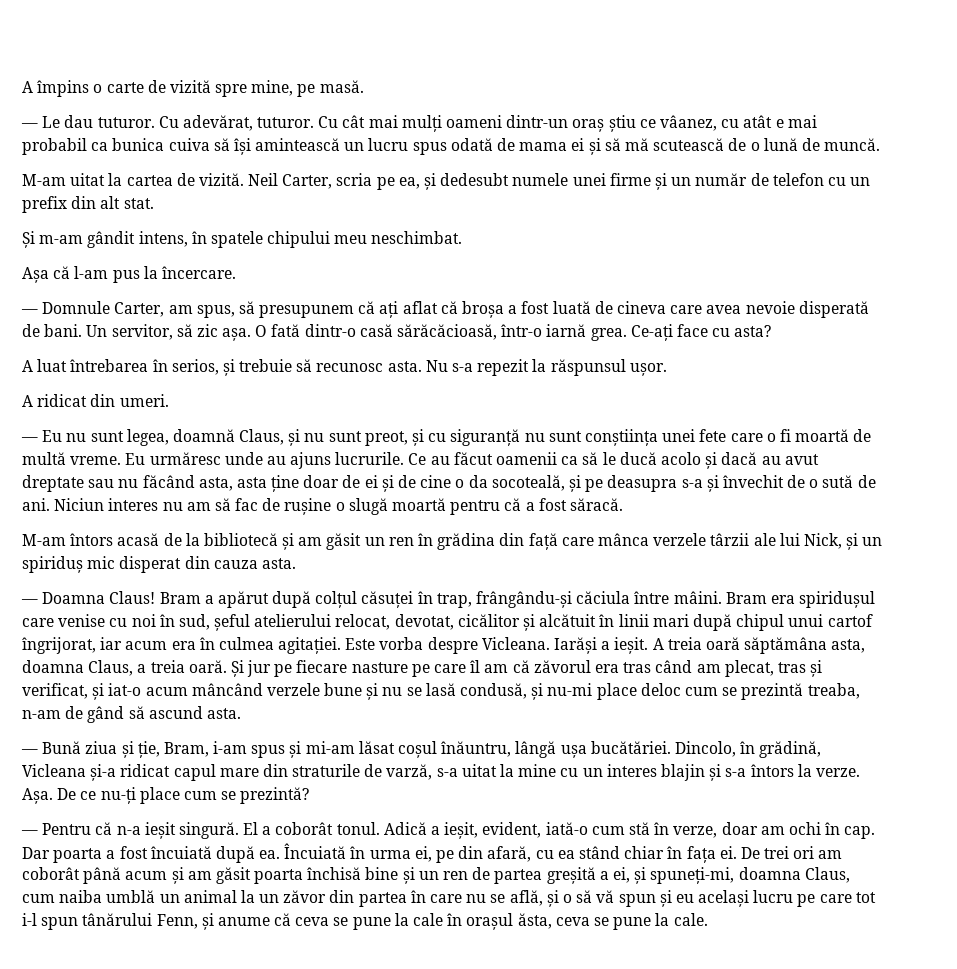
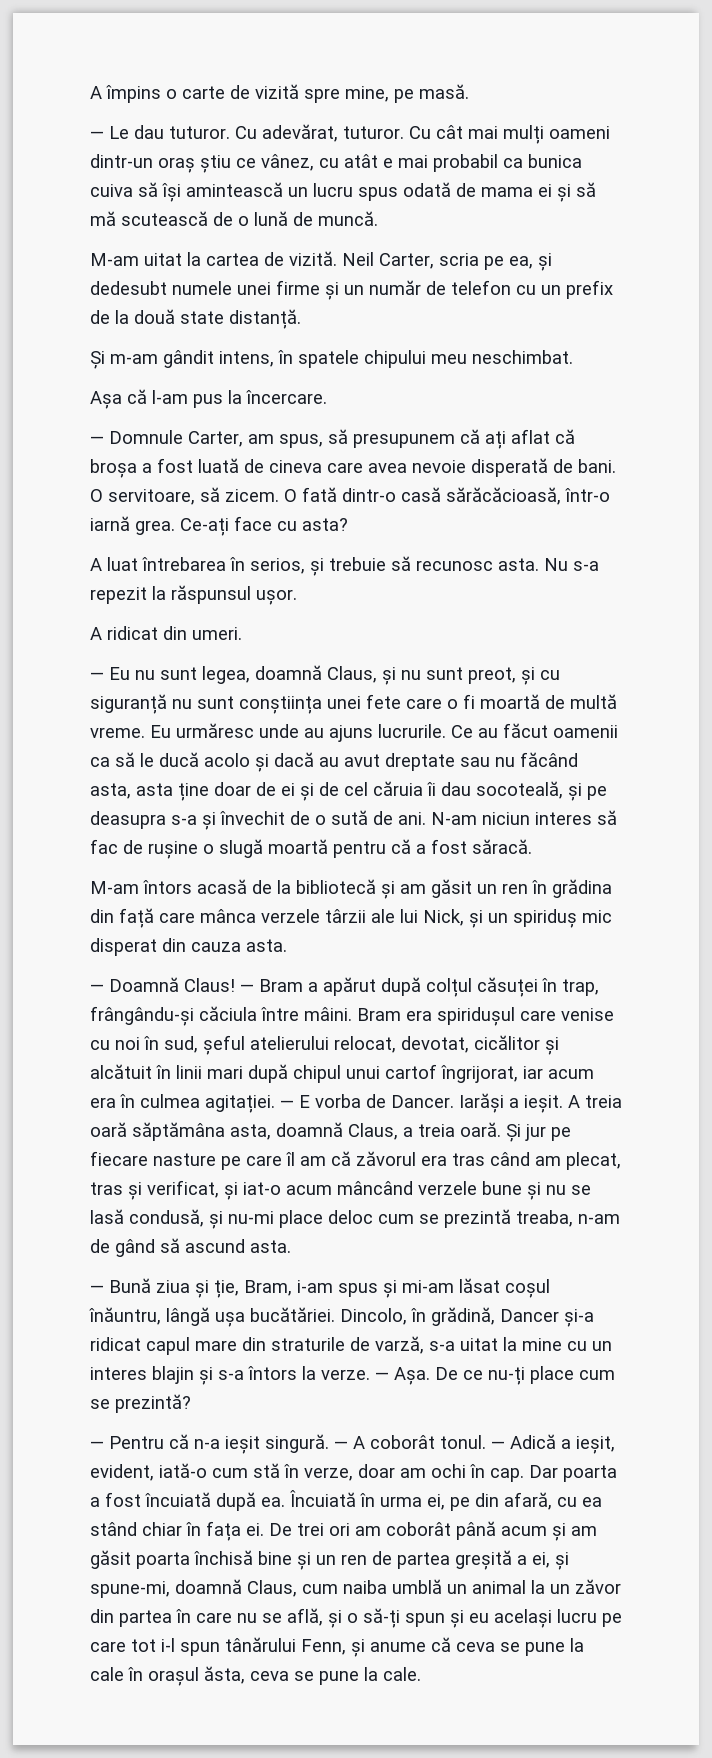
- Cu cât mai mulți oameni dintr-un oraș știu ce vâanez, cu atât e mai probabil ca bunica cuiva să își amintească un lucru spus odată de mama ei și să mă scutească de o lună de muncă.
+ Cu cât mai mulți oameni dintr-un oraș știu ce vânez, cu atât e mai probabil ca bunica cuiva să își amintească un lucru spus odată de mama ei și să mă scutească de o lună de muncă.
- Neil Carter, scria pe ea, și dedesubt numele unei firme și un număr de telefon cu un prefix din alt stat.
+ Neil Carter, scria pe ea, și dedesubt numele unei firme și un număr de telefon cu un prefix de la două state distanță.
- Un servitor, să zic așa.
+ O servitoare, să zicem.
- Ce au făcut oamenii ca să le ducă acolo și dacă au avut dreptate sau nu făcând asta, asta ține doar de ei și de cine o da socoteală, și pe deasupra s-a și învechit de o sută de ani.
+ Ce au făcut oamenii ca să le ducă acolo și dacă au avut dreptate sau nu făcând asta, asta ține doar de ei și de cel căruia îi dau socoteală, și pe deasupra s-a și învechit de o sută de ani.
- Niciun interes nu am să fac de rușine o slugă moartă pentru că a fost săracă.
+ N-am niciun interes să fac de rușine o slugă moartă pentru că a fost săracă.
- — Doamna Claus! Bram a apărut după colțul căsuței în trap, frângându-și căciula între mâini.
+ — Doamnă Claus! — Bram a apărut după colțul căsuței în trap, frângându-și căciula între mâini.
- Este vorba despre Vicleana.
+ — E vorba de Dancer.
- A treia oară săptămâna asta, doamna Claus, a treia oară.
+ A treia oară săptămâna asta, doamnă Claus, a treia oară.
- Dincolo, în grădină, Vicleana și-a ridicat capul mare din straturile de varză, s-a uitat la mine cu un interes blajin și s-a întors la verze.
+ Dincolo, în grădină, Dancer și-a ridicat capul mare din straturile de varză, s-a uitat la mine cu un interes blajin și s-a întors la verze.
- Așa. De ce nu-ți place cum se prezintă?
+ — Așa. De ce nu-ți place cum se prezintă?
- El a coborât tonul.
+ — A coborât tonul.
- Adică a ieșit, evident, iată-o cum stă în verze, doar am ochi în cap.
+ — Adică a ieșit, evident, iată-o cum stă în verze, doar am ochi în cap.
- De trei ori am coborât până acum și am găsit poarta închisă bine și un ren de partea greșită a ei, și spuneți-mi, doamna Claus, cum naiba umblă un animal la un zăvor din partea în care nu se află, și o să vă spun și eu același lucru pe care tot i-l spun tânărului Fenn, și anume că ceva se pune la cale în orașul ăsta, ceva se pune la cale.
+ De trei ori am coborât până acum și am găsit poarta închisă bine și un ren de partea greșită a ei, și spune-mi, doamnă Claus, cum naiba umblă un animal la un zăvor din partea în care nu se află, și o să-ți spun și eu același lucru pe care tot i-l spun tânărului Fenn, și anume că ceva se pune la cale în orașul ăsta, ceva se pune la cale.

